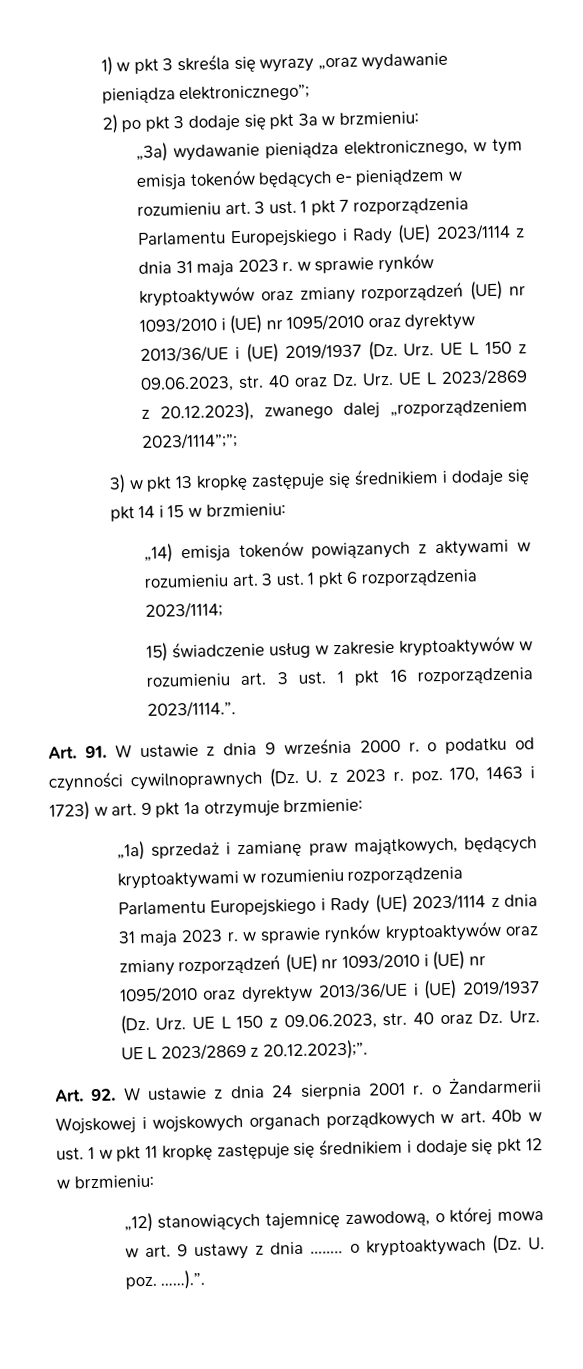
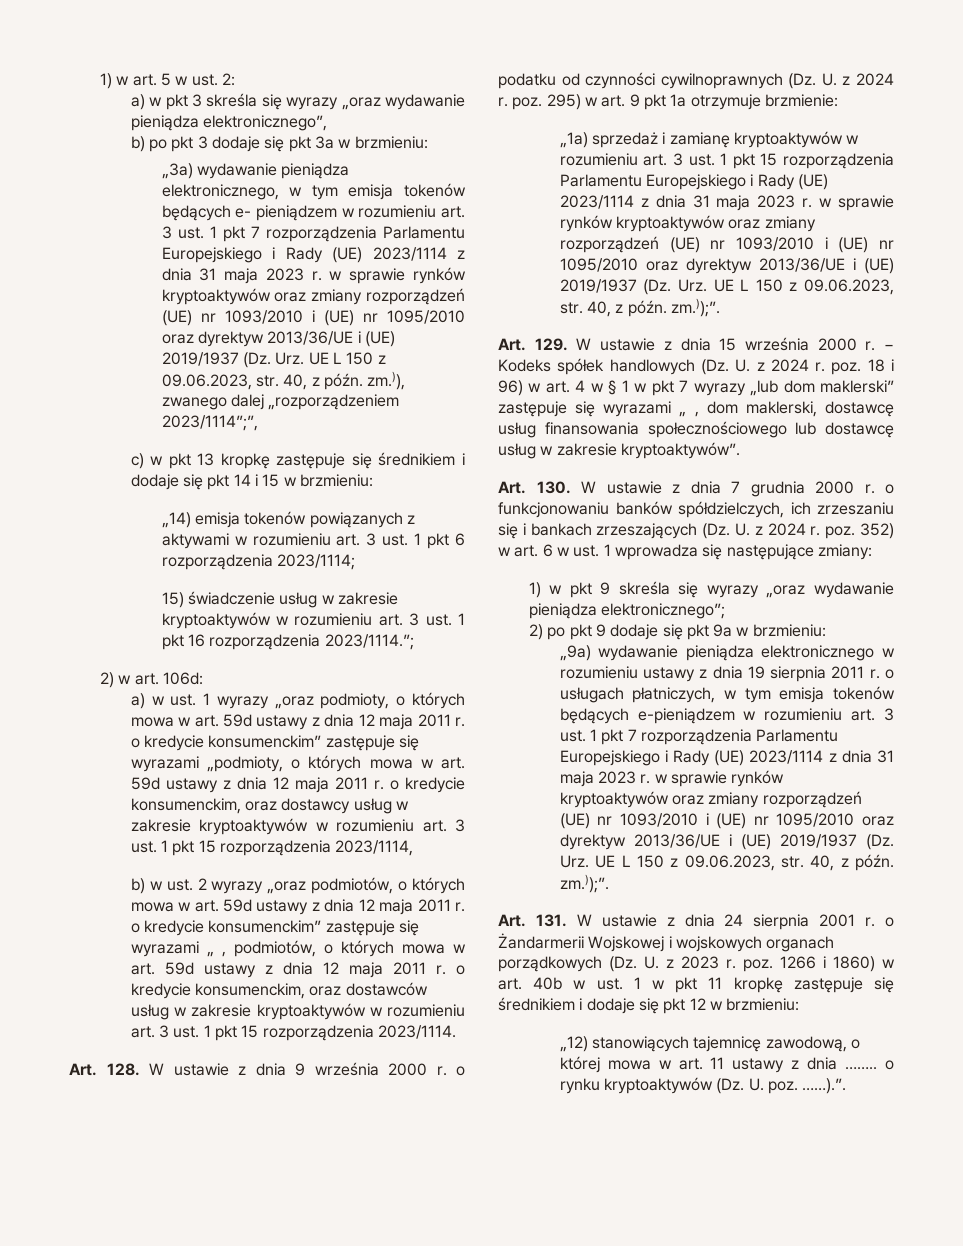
- 1) w pkt 3 skreśla się wyrazy „oraz wydawanie pieniądza elektronicznego”;
- 2) po pkt 3 dodaje się pkt 3a w brzmieniu:
+ 1) w art. 5 w ust. 2:
+ a) w pkt 3 skreśla się wyrazy „oraz wydawanie pieniądza elektronicznego”,
+ b) po pkt 3 dodaje się pkt 3a w brzmieniu:
- „3a) wydawanie pieniądza elektronicznego, w tym emisja tokenów będących e- pieniądzem w rozumieniu art. 3 ust. 1 pkt 7 rozporządzenia Parlamentu Europejskiego i Rady (UE) 2023/1114 z dnia 31 maja 2023 r. w sprawie rynków kryptoaktywów oraz zmiany rozporządzeń (UE) nr 1093/2010 i (UE) nr 1095/2010 oraz dyrektyw 2013/36/UE i (UE) 2019/1937 (Dz. Urz. UE L 150 z 09.06.2023, str. 40 oraz Dz. Urz. UE L 2023/2869 z 20.12.2023), zwanego dalej „rozporządzeniem 2023/1114”;”;
- 3) w pkt 13 kropkę zastępuje się średnikiem i dodaje się pkt 14 i 15 w brzmieniu:
+ „3a) wydawanie pieniądza elektronicznego, w tym emisja tokenów będących e- pieniądzem w rozumieniu art. 3 ust. 1 pkt 7 rozporządzenia Parlamentu Europejskiego i Rady (UE) 2023/1114 z dnia 31 maja 2023 r. w sprawie rynków kryptoaktywów oraz zmiany rozporządzeń (UE) nr 1093/2010 i (UE) nr 1095/2010 oraz dyrektyw 2013/36/UE i (UE) 2019/1937 (Dz. Urz. UE L 150 z 09.06.2023, str. 40, z późn. zm.)), zwanego dalej „rozporządzeniem 2023/1114”;”,
+ c) w pkt 13 kropkę zastępuje się średnikiem i dodaje się pkt 14 i 15 w brzmieniu:
- 15) świadczenie usług w zakresie kryptoaktywów w rozumieniu art. 3 ust. 1 pkt 16 rozporządzenia 2023/1114.”.
- Art. 91. W ustawie z dnia 9 września 2000 r. o podatku od czynności cywilnoprawnych (Dz. U. z 2023 r. poz. 170, 1463 i 1723) w art. 9 pkt 1a otrzymuje brzmienie:
+ 15) świadczenie usług w zakresie kryptoaktywów w rozumieniu art. 3 ust. 1 pkt 16 rozporządzenia 2023/1114.”;
+ 2) w art. 106d:
+ a) w ust. 1 wyrazy „oraz podmioty, o których mowa w art. 59d ustawy z dnia 12 maja 2011 r. o kredycie konsumenckim” zastępuje się wyrazami „podmioty, o których mowa w art. 59d ustawy z dnia 12 maja 2011 r. o kredycie konsumenckim, oraz dostawcy usług w zakresie kryptoaktywów w rozumieniu art. 3 ust. 1 pkt 15 rozporządzenia 2023/1114,
+ b) w ust. 2 wyrazy „oraz podmiotów, o których mowa w art. 59d ustawy z dnia 12 maja 2011 r. o kredycie konsumenckim” zastępuje się wyrazami „ , podmiotów, o których mowa w art. 59d ustawy z dnia 12 maja 2011 r. o kredycie konsumenckim, oraz dostawców usług w zakresie kryptoaktywów w rozumieniu art. 3 ust. 1 pkt 15 rozporządzenia 2023/1114.
+ Art. 128. W ustawie z dnia 9 września 2000 r. o podatku od czynności cywilnoprawnych (Dz. U. z 2024 r. poz. 295) w art. 9 pkt 1a otrzymuje brzmienie:
- „1a) sprzedaż i zamianę praw majątkowych, będących kryptoaktywami w rozumieniu rozporządzenia Parlamentu Europejskiego i Rady (UE) 2023/1114 z dnia 31 maja 2023 r. w sprawie rynków kryptoaktywów oraz zmiany rozporządzeń (UE) nr 1093/2010 i (UE) nr 1095/2010 oraz dyrektyw 2013/36/UE i (UE) 2019/1937 (Dz. Urz. UE L 150 z 09.06.2023, str. 40 oraz Dz. Urz. UE L 2023/2869 z 20.12.2023);”.
- Art. 92. W ustawie z dnia 24 sierpnia 2001 r. o Żandarmerii Wojskowej i wojskowych organach porządkowych w art. 40b w ust. 1 w pkt 11 kropkę zastępuje się średnikiem i dodaje się pkt 12 w brzmieniu:
+ „1a) sprzedaż i zamianę kryptoaktywów w rozumieniu art. 3 ust. 1 pkt 15 rozporządzenia Parlamentu Europejskiego i Rady (UE) 2023/1114 z dnia 31 maja 2023 r. w sprawie rynków kryptoaktywów oraz zmiany rozporządzeń (UE) nr 1093/2010 i (UE) nr 1095/2010 oraz dyrektyw 2013/36/UE i (UE) 2019/1937 (Dz. Urz. UE L 150 z 09.06.2023, str. 40, z późn. zm.));”.
+ Art. 129. W ustawie z dnia 15 września 2000 r. − Kodeks spółek handlowych (Dz. U. z 2024 r. poz. 18 i 96) w art. 4 w § 1 w pkt 7 wyrazy „lub dom maklerski” zastępuje się wyrazami „ , dom maklerski, dostawcę usług finansowania społecznościowego lub dostawcę usług w zakresie kryptoaktywów”.
+ Art. 130. W ustawie z dnia 7 grudnia 2000 r. o funkcjonowaniu banków spółdzielczych, ich zrzeszaniu się i bankach zrzeszających (Dz. U. z 2024 r. poz. 352) w art. 6 w ust. 1 wprowadza się następujące zmiany:
+ 1) w pkt 9 skreśla się wyrazy „oraz wydawanie pieniądza elektronicznego”;
+ 2) po pkt 9 dodaje się pkt 9a w brzmieniu:
+ „9a) wydawanie pieniądza elektronicznego w rozumieniu ustawy z dnia 19 sierpnia 2011 r. o usługach płatniczych, w tym emisja tokenów będących e-pieniądzem w rozumieniu art. 3 ust. 1 pkt 7 rozporządzenia Parlamentu Europejskiego i Rady (UE) 2023/1114 z dnia 31 maja 2023 r. w sprawie rynków kryptoaktywów oraz zmiany rozporządzeń (UE) nr 1093/2010 i (UE) nr 1095/2010 oraz dyrektyw 2013/36/UE i (UE) 2019/1937 (Dz. Urz. UE L 150 z 09.06.2023, str. 40, z późn. zm.));”.
+ Art. 131. W ustawie z dnia 24 sierpnia 2001 r. o Żandarmerii Wojskowej i wojskowych organach porządkowych (Dz. U. z 2023 r. poz. 1266 i 1860) w art. 40b w ust. 1 w pkt 11 kropkę zastępuje się średnikiem i dodaje się pkt 12 w brzmieniu:
- „12) stanowiących tajemnicę zawodową, o której mowa w art. 9 ustawy z dnia …….. o kryptoaktywach (Dz. U. poz. ……).”.
+ „12) stanowiących tajemnicę zawodową, o której mowa w art. 11 ustawy z dnia …….. o rynku kryptoaktywów (Dz. U. poz. ……).”.

